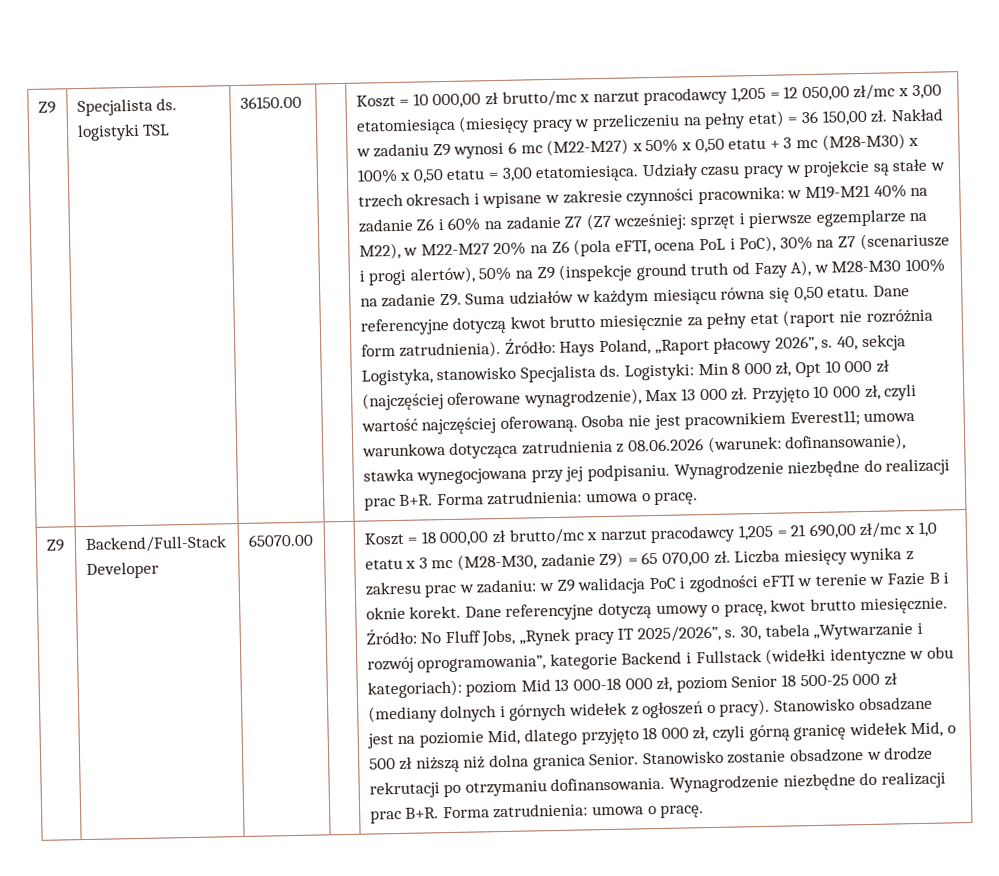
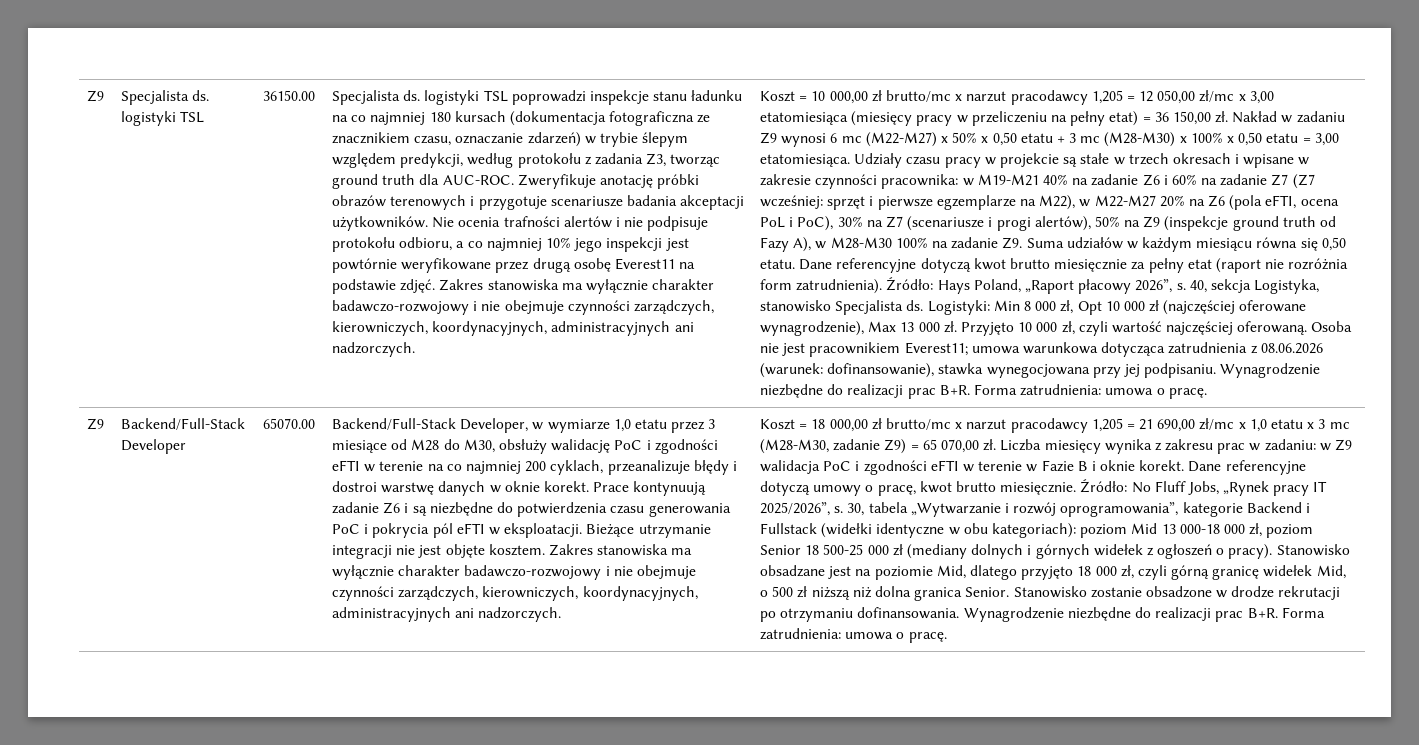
+ Specjalista ds. logistyki TSL poprowadzi inspekcje stanu ładunku na co najmniej 180 kursach (dokumentacja fotograficzna ze znacznikiem czasu, oznaczanie zdarzeń) w trybie ślepym względem predykcji, według protokołu z zadania Z3, tworząc ground truth dla AUC-ROC. Zweryfikuje anotację próbki obrazów terenowych i przygotuje scenariusze badania akceptacji użytkowników. Nie ocenia trafności alertów i nie podpisuje protokołu odbioru, a co najmniej 10% jego inspekcji jest powtórnie weryfikowane przez drugą osobę Everest11 na podstawie zdjęć. Zakres stanowiska ma wyłącznie charakter badawczo-rozwojowy i nie obejmuje czynności zarządczych, kierowniczych, koordynacyjnych, administracyjnych ani nadzorczych.
+ Backend/Full-Stack Developer, w wymiarze 1,0 etatu przez 3 miesiące od M28 do M30, obsłuży walidację PoC i zgodności eFTI w terenie na co najmniej 200 cyklach, przeanalizuje błędy i dostroi warstwę danych w oknie korekt. Prace kontynuują zadanie Z6 i są niezbędne do potwierdzenia czasu generowania PoC i pokrycia pól eFTI w eksploatacji. Bieżące utrzymanie integracji nie jest objęte kosztem. Zakres stanowiska ma wyłącznie charakter badawczo-rozwojowy i nie obejmuje czynności zarządczych, kierowniczych, koordynacyjnych, administracyjnych ani nadzorczych.

